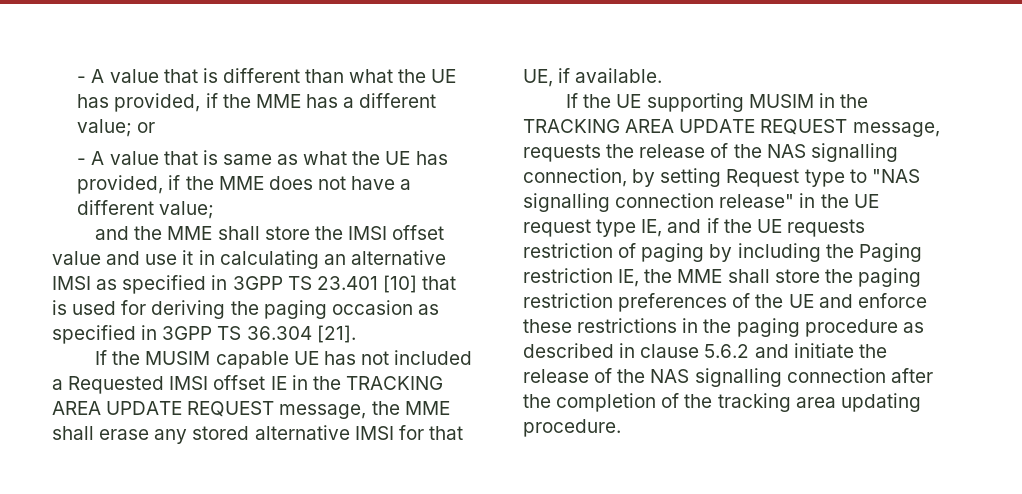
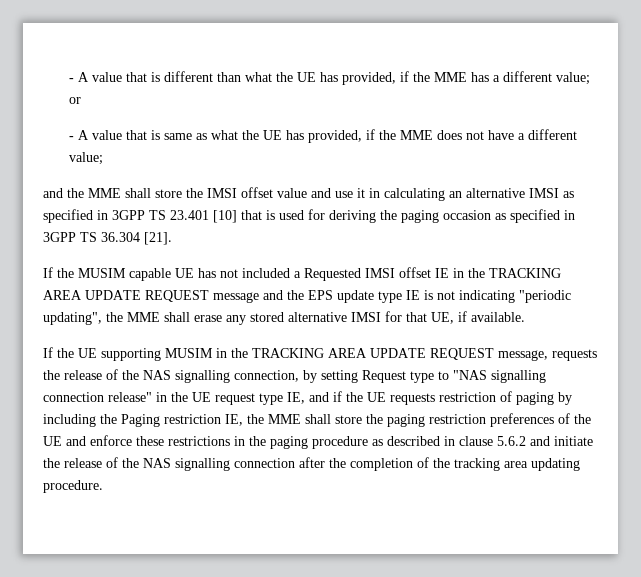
- If the MUSIM capable UE has not included a Requested IMSI offset IE in the TRACKING AREA UPDATE REQUEST message, the MME shall erase any stored alternative IMSI for that UE, if available.
+ If the MUSIM capable UE has not included a Requested IMSI offset IE in the TRACKING AREA UPDATE REQUEST message and the EPS update type IE is not indicating "periodic updating", the MME shall erase any stored alternative IMSI for that UE, if available.

